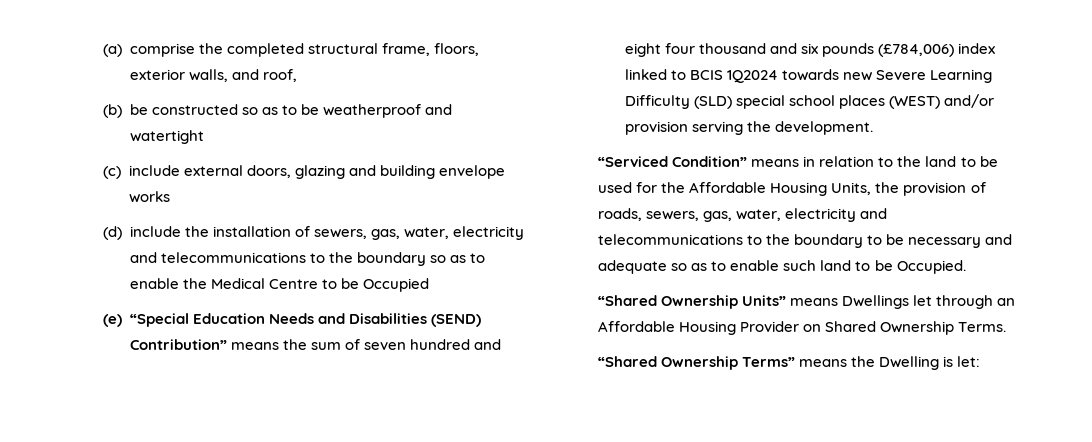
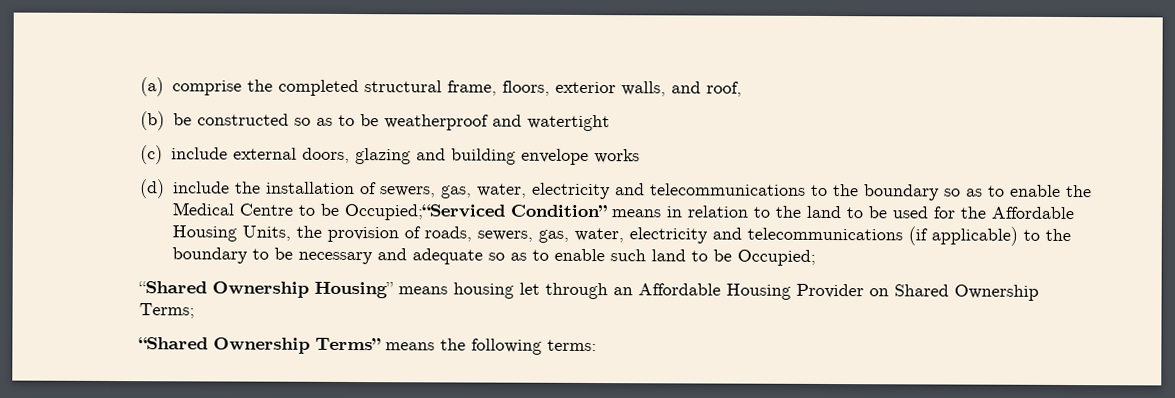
- (d) include the installation of sewers, gas, water, electricity and telecommunications to the boundary so as to enable the Medical Centre to be Occupied
- (e) “Special Education Needs and Disabilities (SEND) Contribution” means the sum of seven hundred and eight four thousand and six pounds (£784,006) index linked to BCIS 1Q2024 towards new Severe Learning Difficulty (SLD) special school places (WEST) and/or provision serving the development.
- “Serviced Condition” means in relation to the land to be used for the Affordable Housing Units, the provision of roads, sewers, gas, water, electricity and telecommunications to the boundary to be necessary and adequate so as to enable such land to be Occupied.
- “Shared Ownership Units” means Dwellings let through an Affordable Housing Provider on Shared Ownership Terms.
+ (d) include the installation of sewers, gas, water, electricity and telecommunications to the boundary so as to enable the Medical Centre to be Occupied;“Serviced Condition” means in relation to the land to be used for the Affordable Housing Units, the provision of roads, sewers, gas, water, electricity and telecommunications (if applicable) to the boundary to be necessary and adequate so as to enable such land to be Occupied;
+ “Shared Ownership Housing” means housing let through an Affordable Housing Provider on Shared Ownership Terms;
- “Shared Ownership Terms” means the Dwelling is let:
+ “Shared Ownership Terms” means the following terms:

